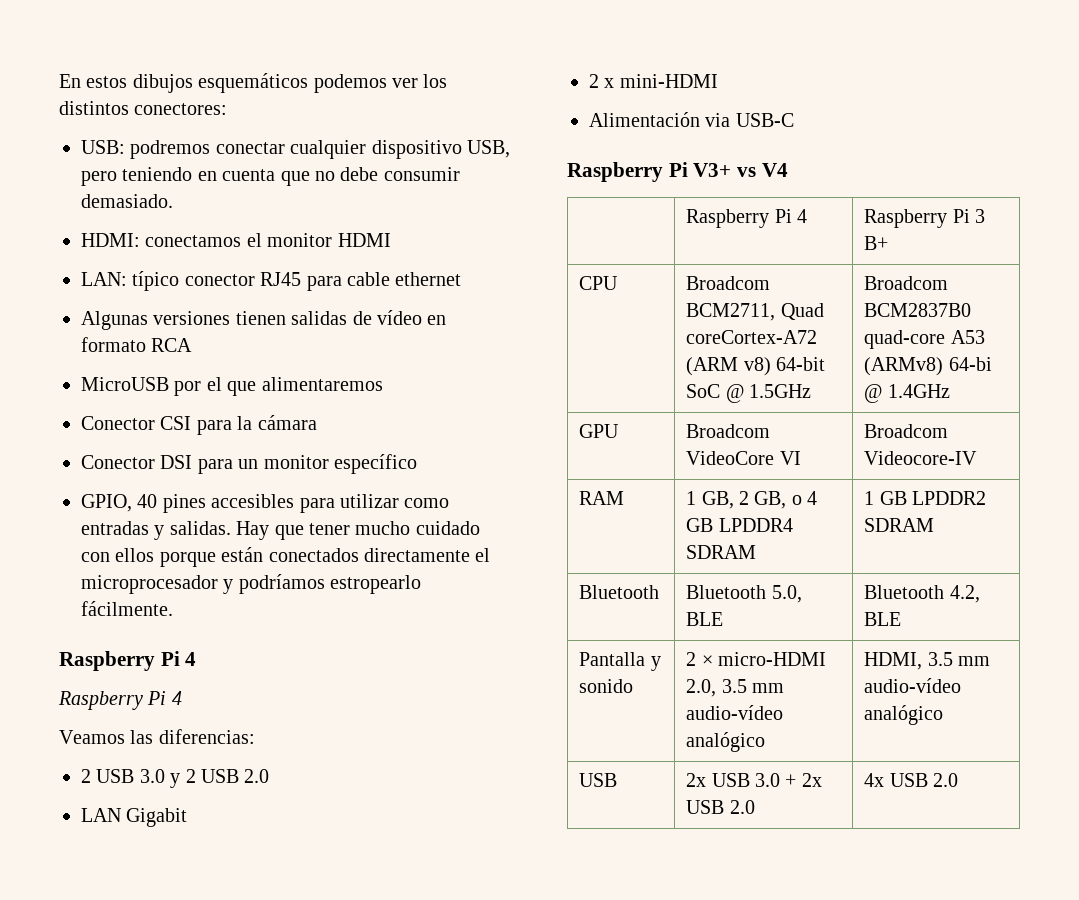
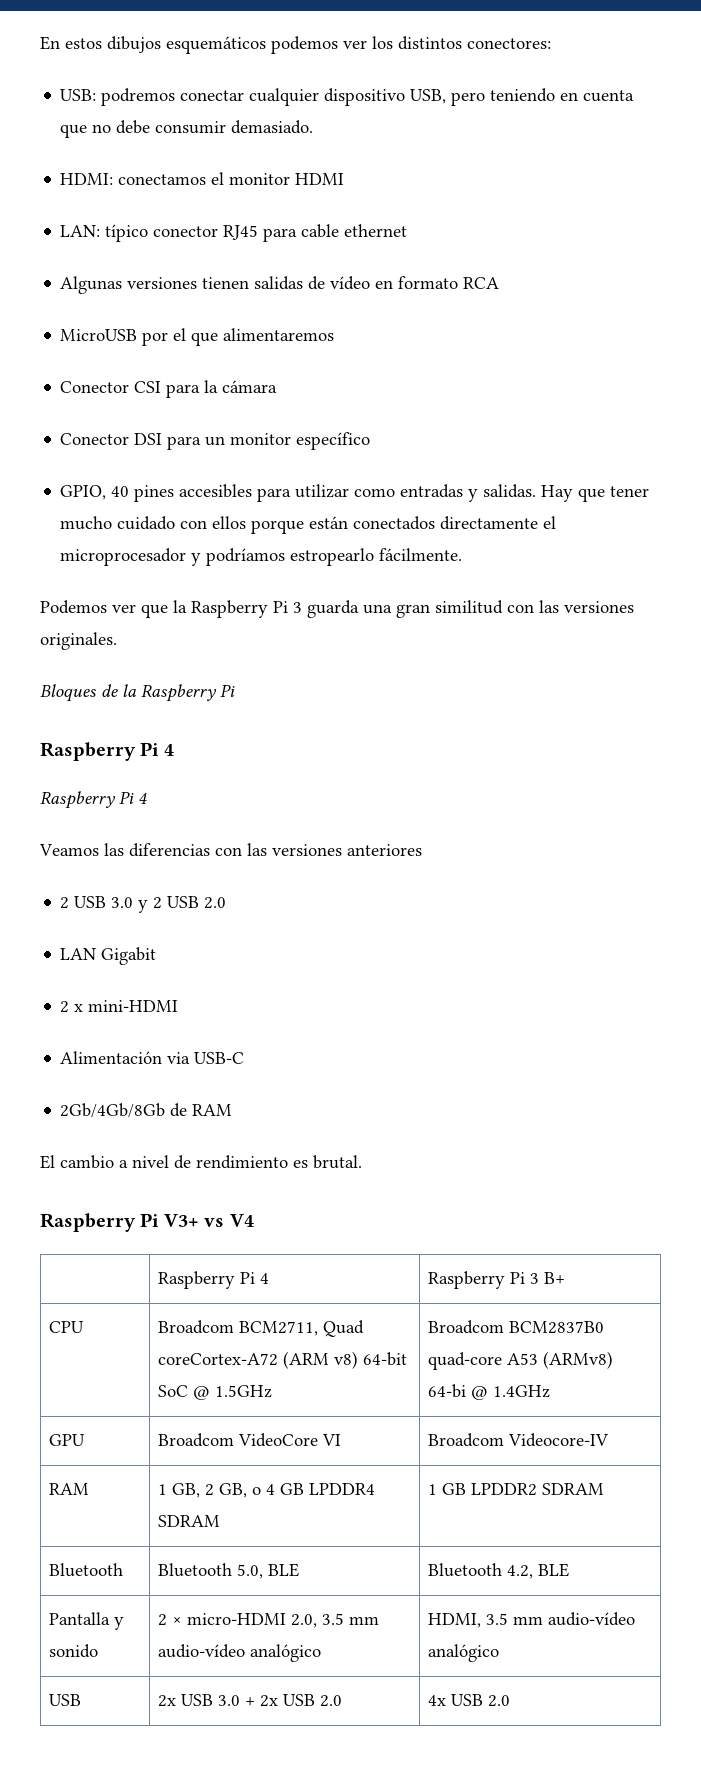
+ Podemos ver que la Raspberry Pi 3 guarda una gran similitud con las versiones originales.
+ Bloques de la Raspberry Pi
- Veamos las diferencias:
+ Veamos las diferencias con las versiones anteriores
+ 2Gb/4Gb/8Gb de RAM
+ El cambio a nivel de rendimiento es brutal.

